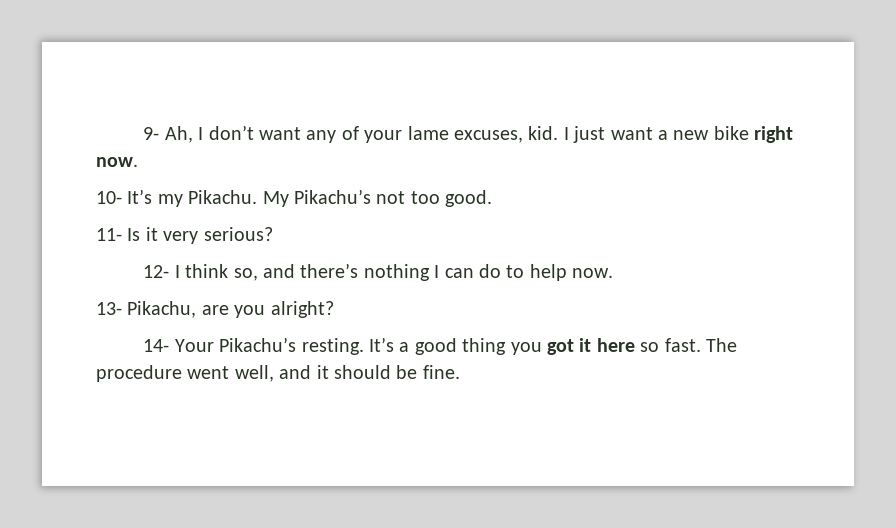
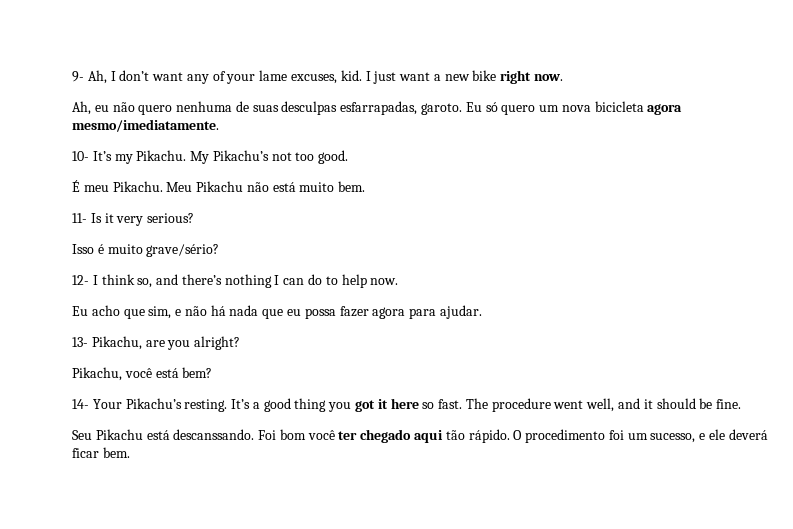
+ Ah, eu não quero nenhuma de suas desculpas esfarrapadas, garoto. Eu só quero um nova bicicleta agora mesmo/imediatamente.
+ É meu Pikachu. Meu Pikachu não está muito bem.
+ Isso é muito grave/sério?
+ Eu acho que sim, e não há nada que eu possa fazer agora para ajudar.
+ Pikachu, você está bem?
+ Seu Pikachu está descanssando. Foi bom você ter chegado aqui tão rápido. O procedimento foi um sucesso, e ele deverá ficar bem.

